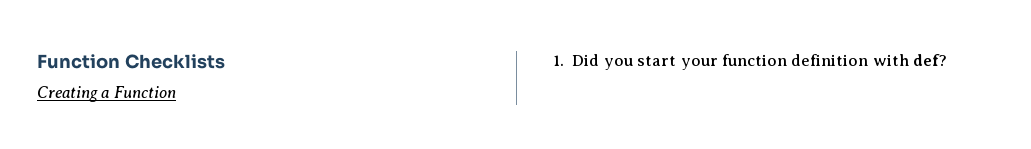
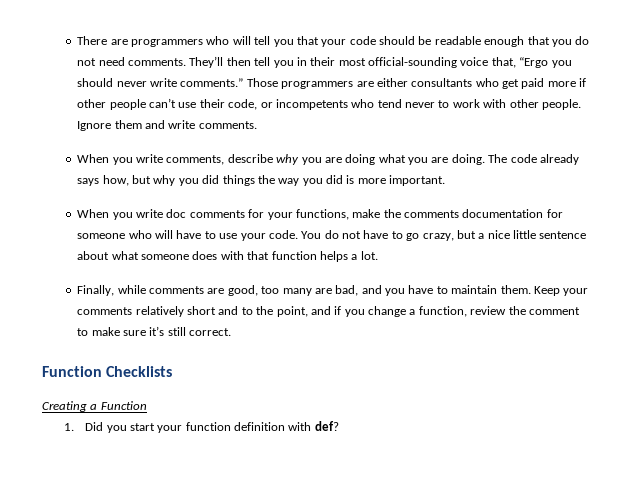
+ There are programmers who will tell you that your code should be readable enough that you do not need comments. They’ll then tell you in their most official-sounding voice that, “Ergo you should never write comments.” Those programmers are either consultants who get paid more if other people can’t use their code, or incompetents who tend never to work with other people. Ignore them and write comments.
+ When you write comments, describe why you are doing what you are doing. The code already says how, but why you did things the way you did is more important.
+ When you write doc comments for your functions, make the comments documentation for someone who will have to use your code. You do not have to go crazy, but a nice little sentence about what someone does with that function helps a lot.
+ Finally, while comments are good, too many are bad, and you have to maintain them. Keep your comments relatively short and to the point, and if you change a function, review the comment to make sure it’s still correct.

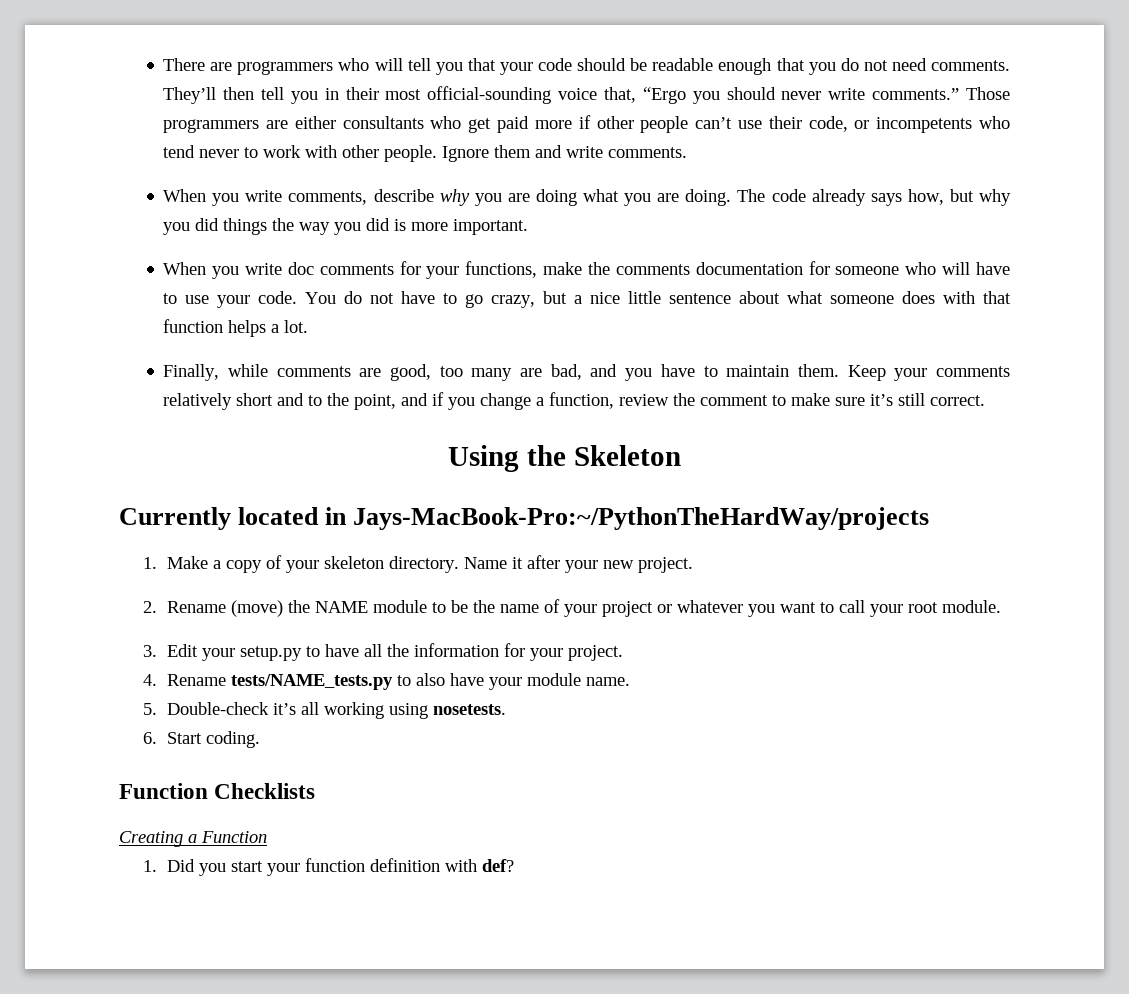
+ Using the Skeleton
+ Currently located in Jays-MacBook-Pro:~/PythonTheHardWay/projects
+ 1. Make a copy of your skeleton directory. Name it after your new project.
+ 2. Rename (move) the NAME module to be the name of your project or whatever you want to call your root module.
+ 3. Edit your setup.py to have all the information for your project.
+ 4. Rename tests/NAME_tests.py to also have your module name.
+ 5. Double-check it’s all working using nosetests.
+ 6. Start coding.

